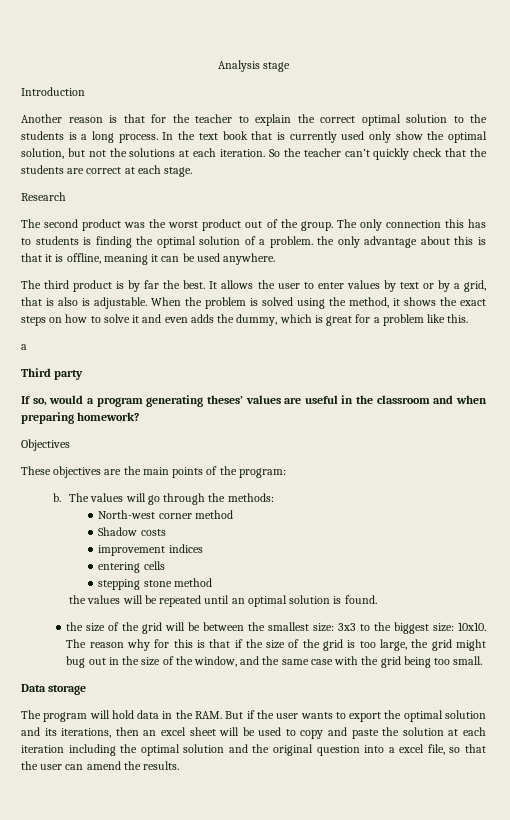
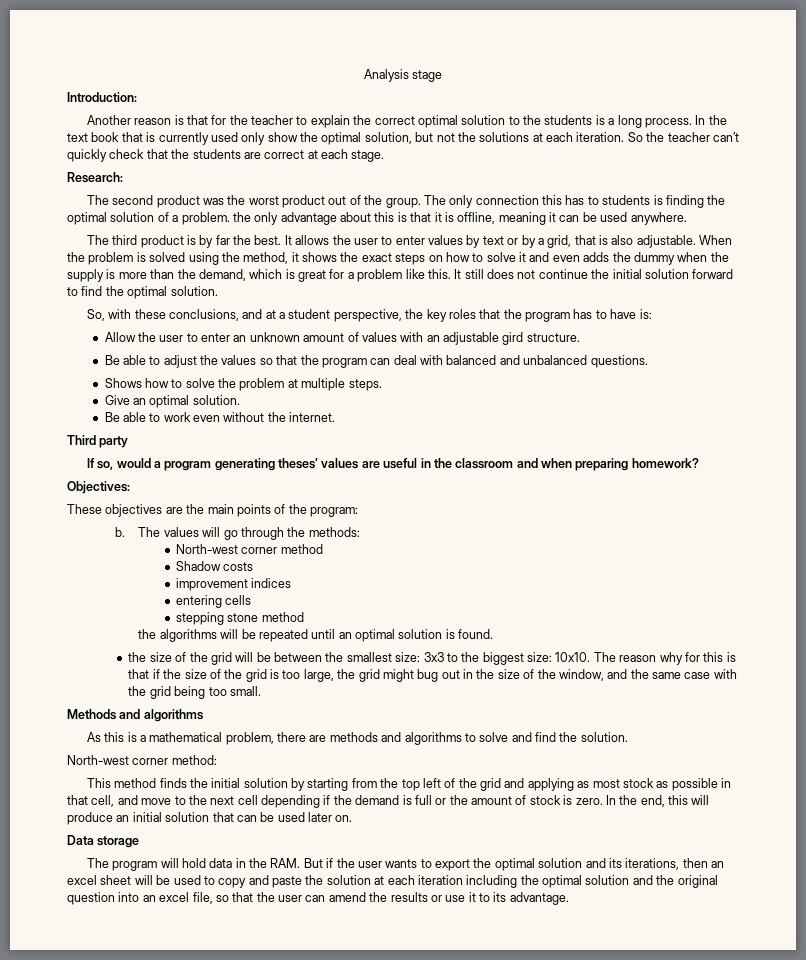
- Introduction
+ Introduction:
- Research
+ Research:
- It allows the user to enter values by text or by a grid, that is also is adjustable.
+ It allows the user to enter values by text or by a grid, that is also adjustable.
- When the problem is solved using the method, it shows the exact steps on how to solve it and even adds the dummy, which is great for a problem like this.
- a
+ When the problem is solved using the method, it shows the exact steps on how to solve it and even adds the dummy when the supply is more than the demand, which is great for a problem like this. It still does not continue the initial solution forward to find the optimal solution.
+ So, with these conclusions, and at a student perspective, the key roles that the program has to have is:
+ Allow the user to enter an unknown amount of values with an adjustable gird structure.
+ Be able to adjust the values so that the program can deal with balanced and unbalanced questions.
+ Shows how to solve the problem at multiple steps.
+ Give an optimal solution.
+ Be able to work even without the internet.
- Objectives
+ Objectives:
- the values will be repeated until an optimal solution is found.
+ the algorithms will be repeated until an optimal solution is found.
+ Methods and algorithms
+ As this is a mathematical problem, there are methods and algorithms to solve and find the solution.
+ North-west corner method:
+ This method finds the initial solution by starting from the top left of the grid and applying as most stock as possible in that cell, and move to the next cell depending if the demand is full or the amount of stock is zero. In the end, this will produce an initial solution that can be used later on.
- The program will hold data in the RAM. But if the user wants to export the optimal solution and its iterations, then an excel sheet will be used to copy and paste the solution at each iteration including the optimal solution and the original question into a excel file, so that the user can amend the results.
+ The program will hold data in the RAM. But if the user wants to export the optimal solution and its iterations, then an excel sheet will be used to copy and paste the solution at each iteration including the optimal solution and the original question into an excel file, so that the user can amend the results or use it to its advantage.

